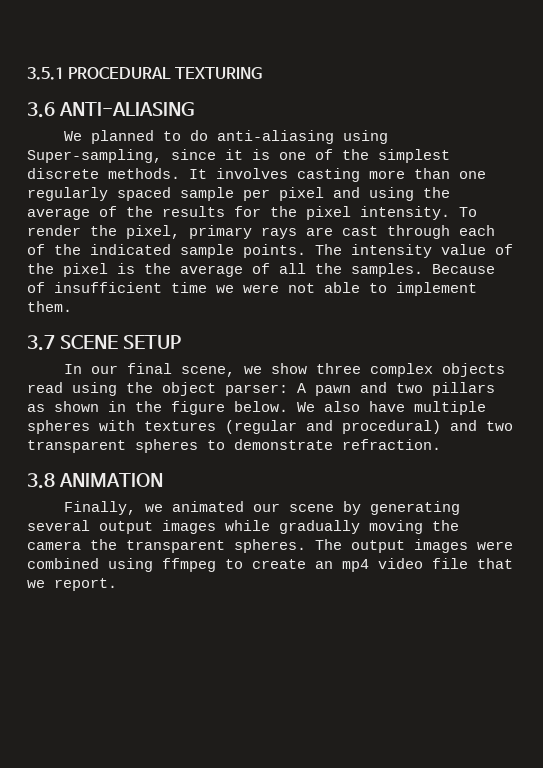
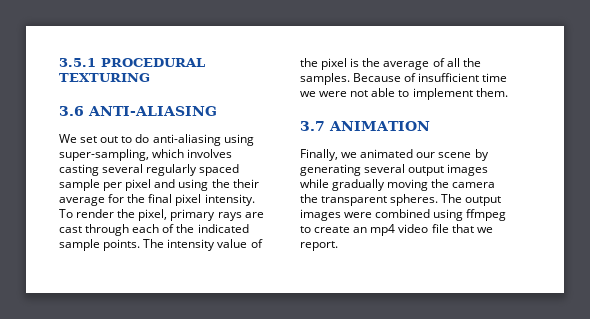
- We planned to do anti-aliasing using Super-sampling, since it is one of the simplest discrete methods. It involves casting more than one regularly spaced sample per pixel and using the average of the results for the pixel intensity.
+ We set out to do anti-aliasing using super-sampling, which involves casting several regularly spaced sample per pixel and using the their average for the final pixel intensity.
- 3.7 SCENE SETUP
- In our final scene, we show three complex objects read using the object parser: A pawn and two pillars as shown in the figure below. We also have multiple spheres with textures (regular and procedural) and two transparent spheres to demonstrate refraction.
- 3.8 ANIMATION
+ 3.7 ANIMATION

